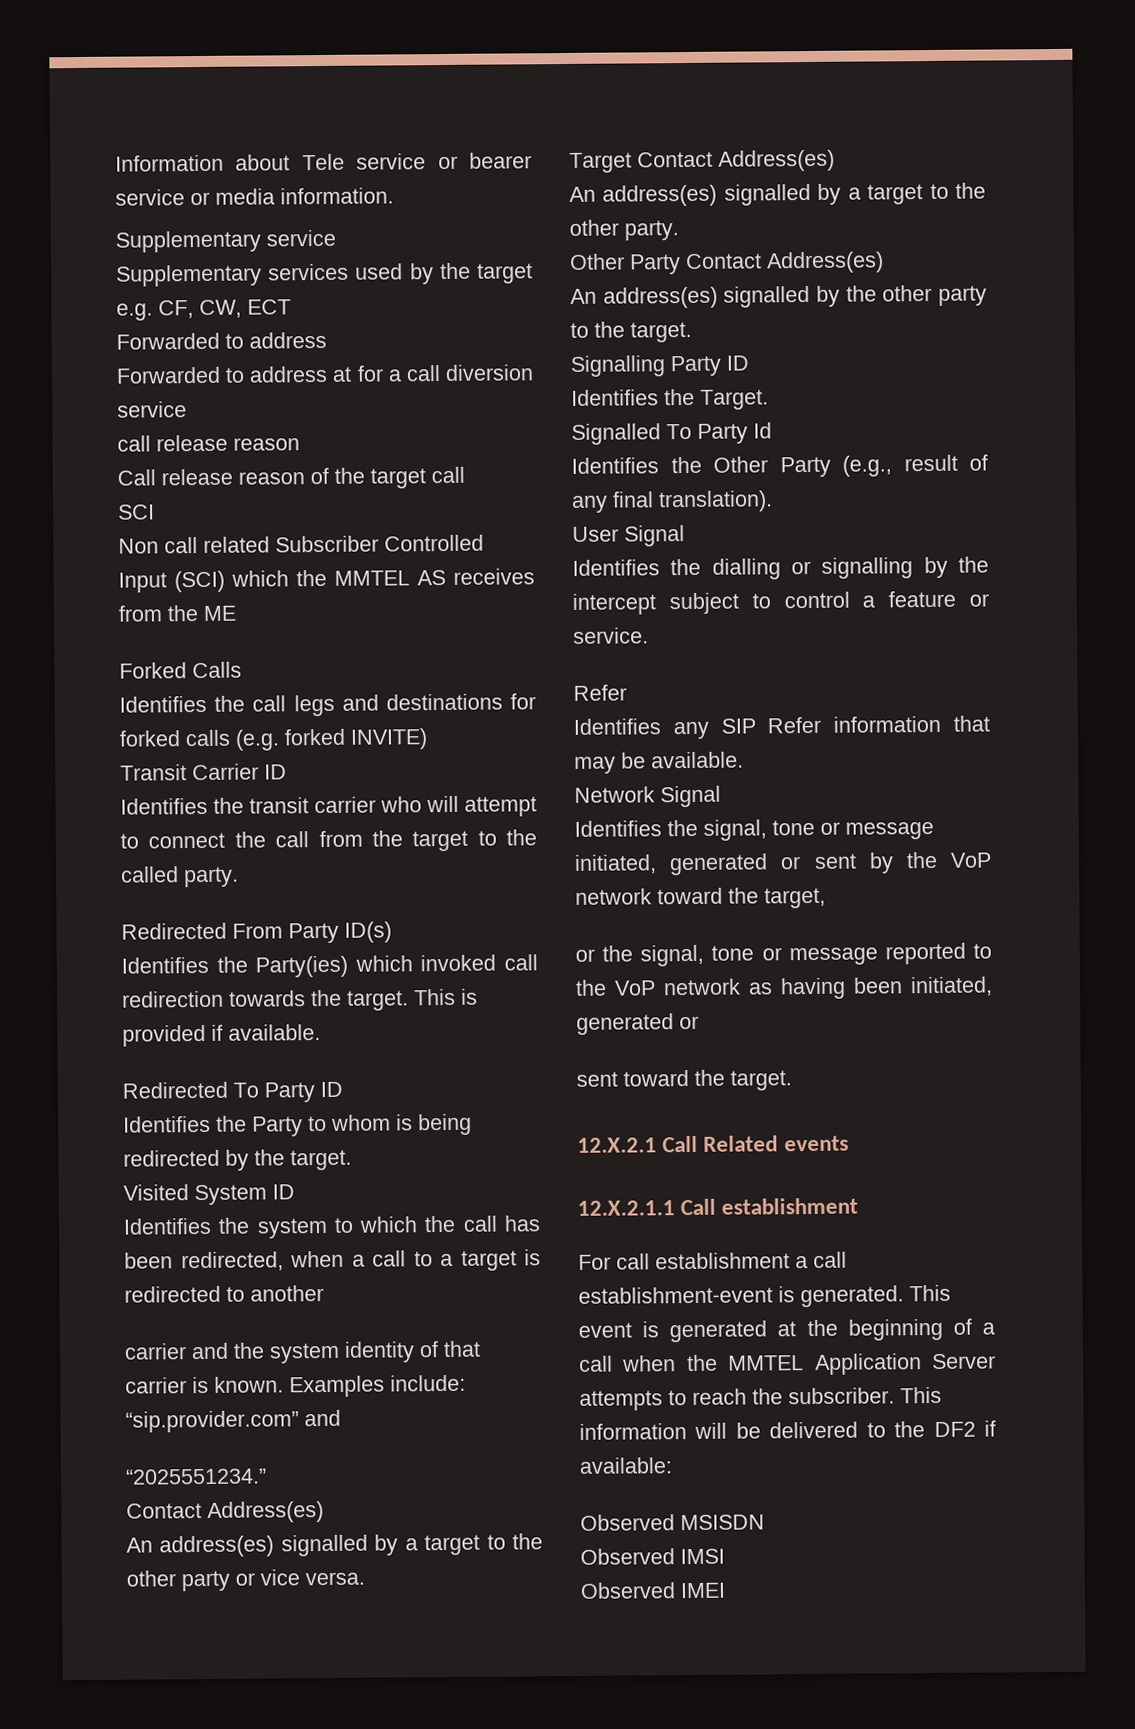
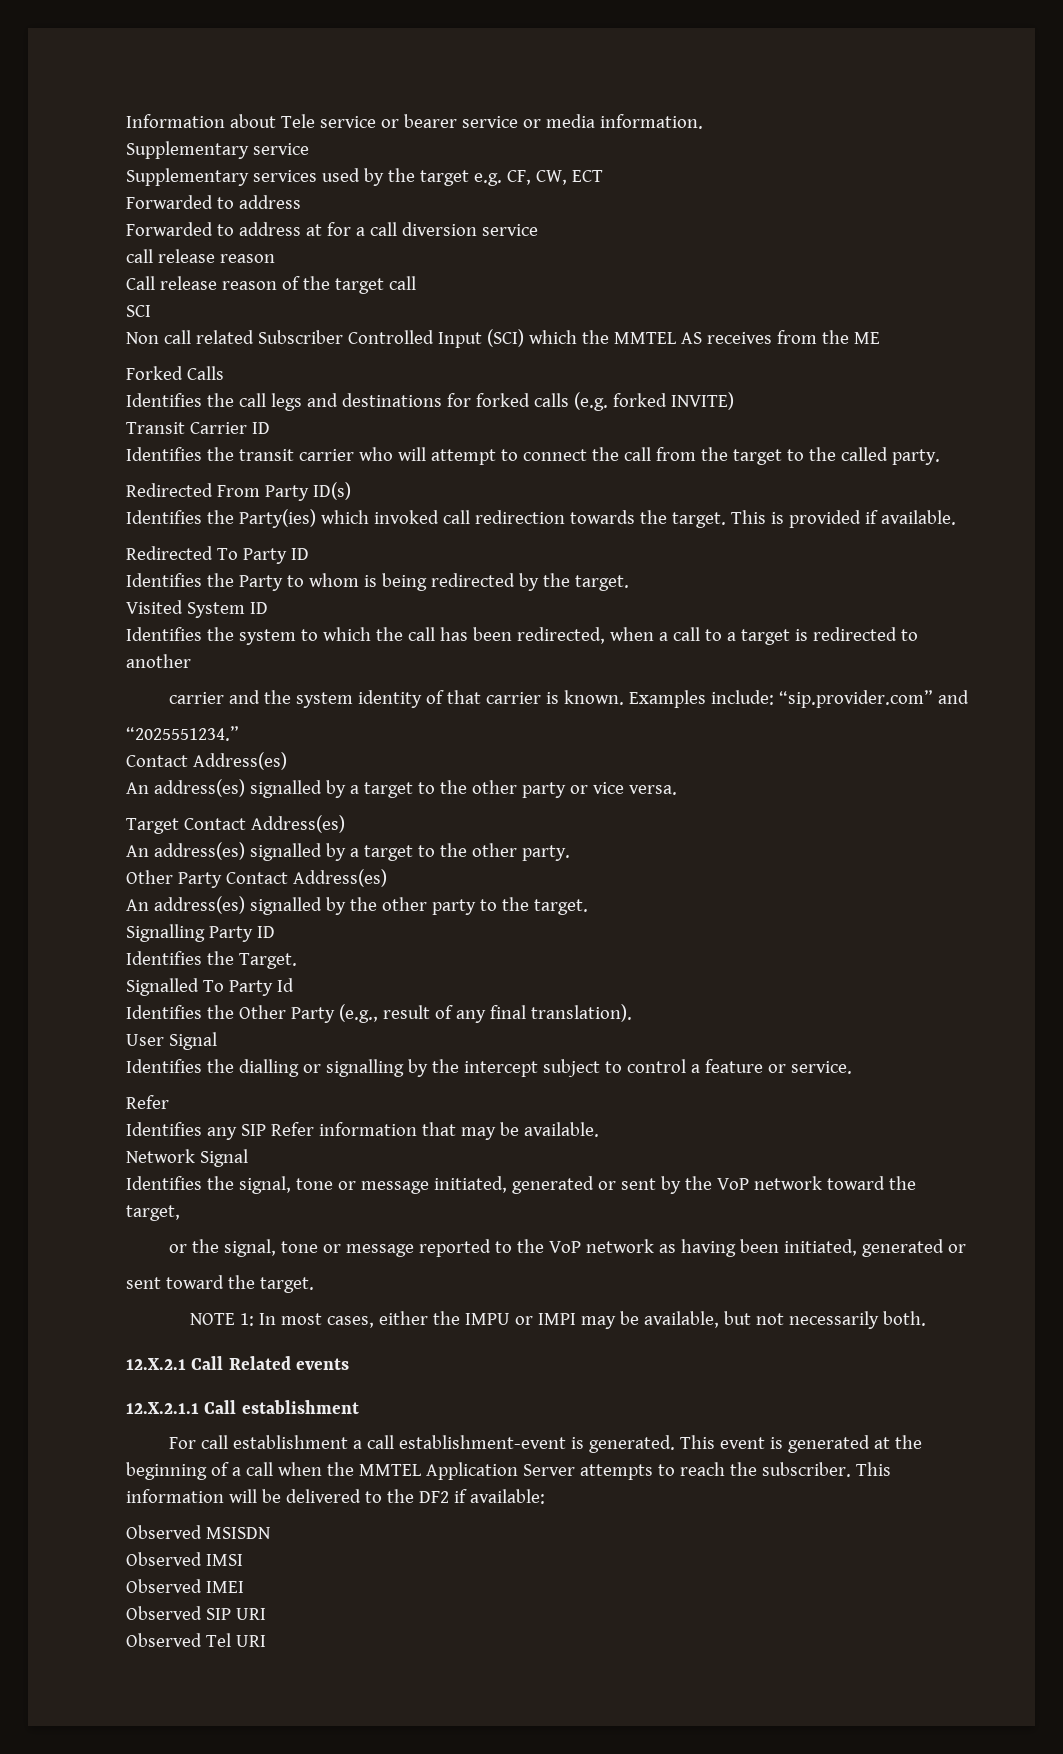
+ NOTE 1: In most cases, either the IMPU or IMPI may be available, but not necessarily both.
+ Observed SIP URI
+ Observed Tel URI

